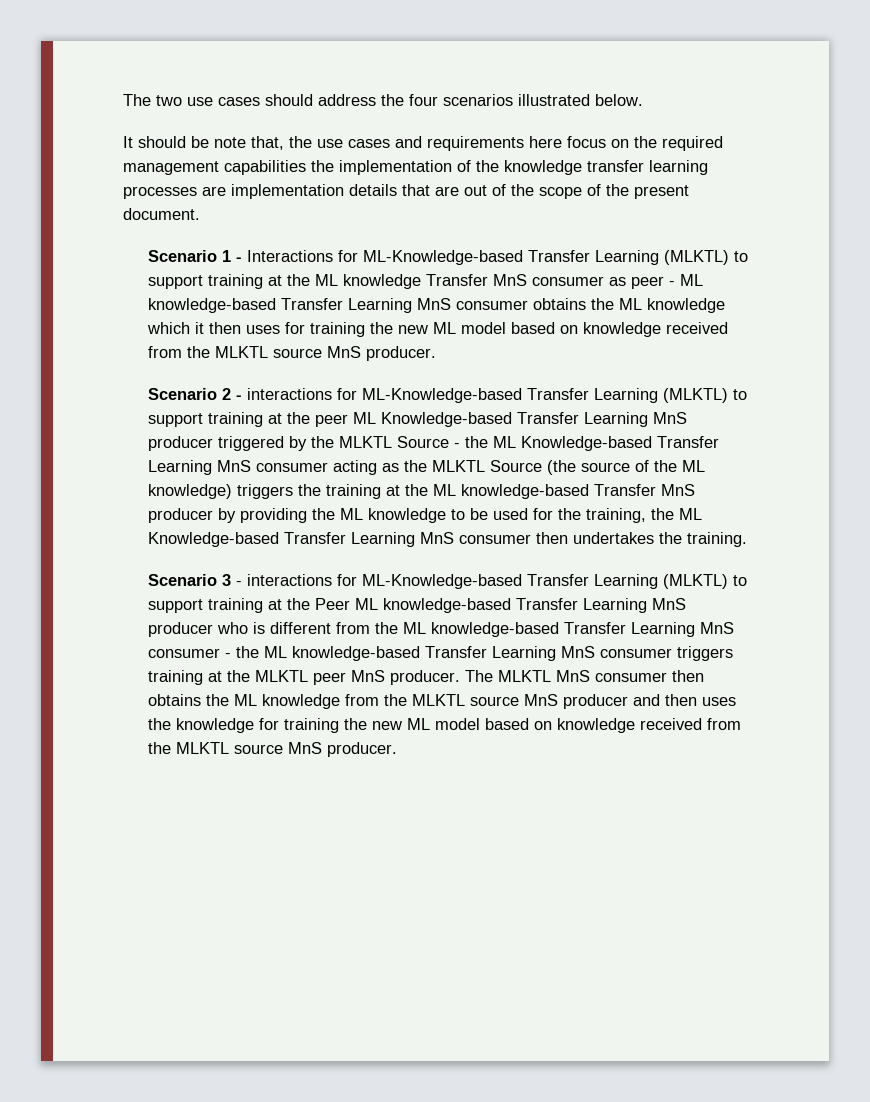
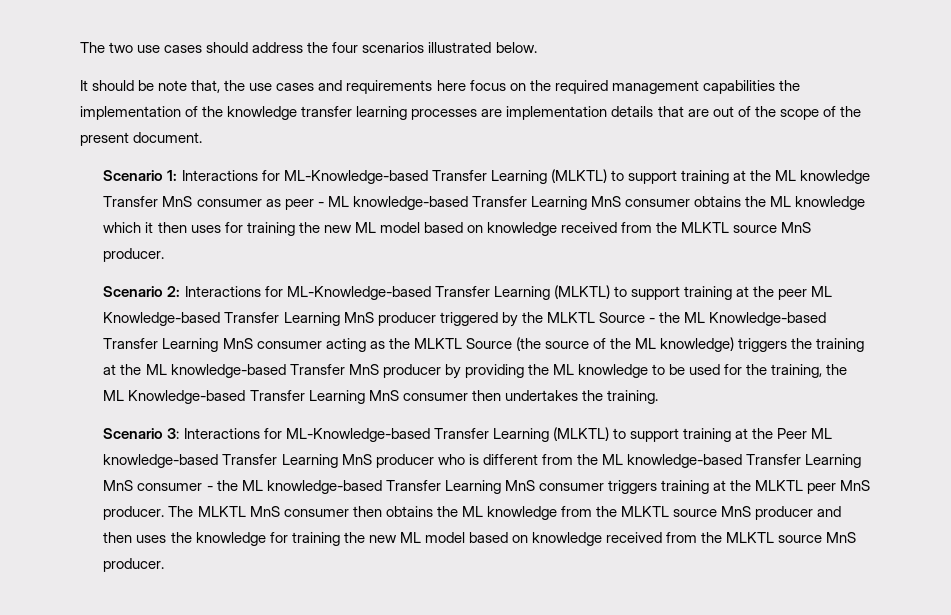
- Scenario 1 - Interactions for ML-Knowledge-based Transfer Learning (MLKTL) to support training at the ML knowledge Transfer MnS consumer as peer - ML knowledge-based Transfer Learning MnS consumer obtains the ML knowledge which it then uses for training the new ML model based on knowledge received from the MLKTL source MnS producer.
+ Scenario 1: Interactions for ML-Knowledge-based Transfer Learning (MLKTL) to support training at the ML knowledge Transfer MnS consumer as peer - ML knowledge-based Transfer Learning MnS consumer obtains the ML knowledge which it then uses for training the new ML model based on knowledge received from the MLKTL source MnS producer.
- Scenario 2 - interactions for ML-Knowledge-based Transfer Learning (MLKTL) to support training at the peer ML Knowledge-based Transfer Learning MnS producer triggered by the MLKTL Source - the ML Knowledge-based Transfer Learning MnS consumer acting as the MLKTL Source (the source of the ML knowledge) triggers the training at the ML knowledge-based Transfer MnS producer by providing the ML knowledge to be used for the training, the ML Knowledge-based Transfer Learning MnS consumer then undertakes the training.
+ Scenario 2: Interactions for ML-Knowledge-based Transfer Learning (MLKTL) to support training at the peer ML Knowledge-based Transfer Learning MnS producer triggered by the MLKTL Source - the ML Knowledge-based Transfer Learning MnS consumer acting as the MLKTL Source (the source of the ML knowledge) triggers the training at the ML knowledge-based Transfer MnS producer by providing the ML knowledge to be used for the training, the ML Knowledge-based Transfer Learning MnS consumer then undertakes the training.
- Scenario 3 - interactions for ML-Knowledge-based Transfer Learning (MLKTL) to support training at the Peer ML knowledge-based Transfer Learning MnS producer who is different from the ML knowledge-based Transfer Learning MnS consumer - the ML knowledge-based Transfer Learning MnS consumer triggers training at the MLKTL peer MnS producer.
+ Scenario 3: Interactions for ML-Knowledge-based Transfer Learning (MLKTL) to support training at the Peer ML knowledge-based Transfer Learning MnS producer who is different from the ML knowledge-based Transfer Learning MnS consumer - the ML knowledge-based Transfer Learning MnS consumer triggers training at the MLKTL peer MnS producer.

